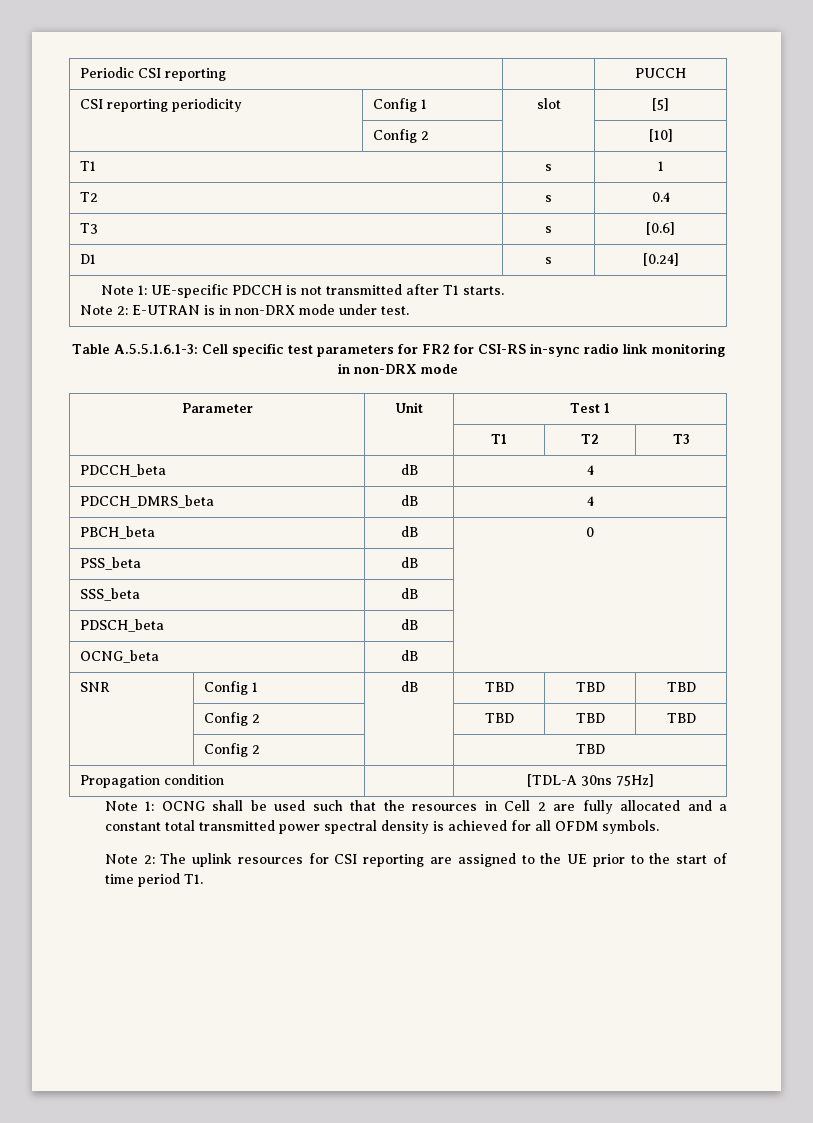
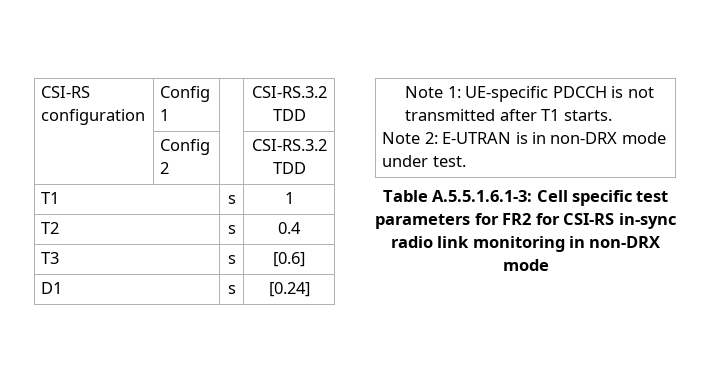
- Periodic CSI reporting | | PUCCH
- CSI reporting periodicity | Config 1 | slot | [5]
- | Config 2 | | [10]
+ CSI-RS configuration | Config 1 | | CSI-RS.3.2 TDD
+ | Config 2 | | CSI-RS.3.2 TDD
- Parameter | Unit | Test 1
- | | T1 | T2 | T3
- PDCCH_beta | dB | 4
- PDCCH_DMRS_beta | dB | 4
- PBCH_beta | dB | 0
- PSS_beta | dB |
- SSS_beta | dB |
- PDSCH_beta | dB |
- OCNG_beta | dB |
- SNR | Config 1 | dB | TBD | TBD | TBD
- | Config 2 | | TBD | TBD | TBD
- | Config 2 | | TBD
- Propagation condition | | [TDL-A 30ns 75Hz]
- Note 1: OCNG shall be used such that the resources in Cell 2 are fully allocated and a constant total transmitted power spectral density is achieved for all OFDM symbols.
- Note 2: The uplink resources for CSI reporting are assigned to the UE prior to the start of time period T1.

